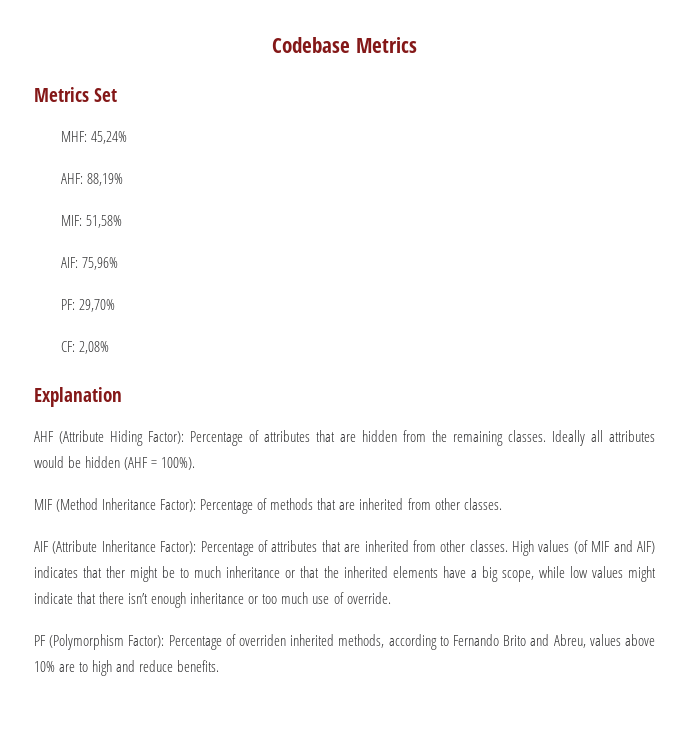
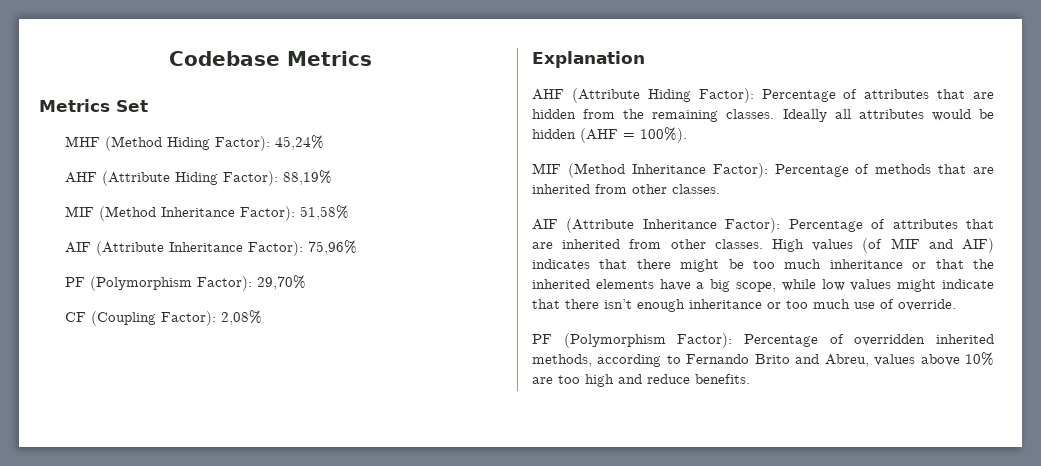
- MHF: 45,24%
- AHF: 88,19%
- MIF: 51,58%
- AIF: 75,96%
- PF: 29,70%
- CF: 2,08%
+ MHF (Method Hiding Factor): 45,24%
+ AHF (Attribute Hiding Factor): 88,19%
+ MIF (Method Inheritance Factor): 51,58%
+ AIF (Attribute Inheritance Factor): 75,96%
+ PF (Polymorphism Factor): 29,70%
+ CF (Coupling Factor): 2,08%
- High values (of MIF and AIF) indicates that ther might be to much inheritance or that the inherited elements have a big scope, while low values might indicate that there isn’t enough inheritance or too much use of override.
+ High values (of MIF and AIF) indicates that there might be too much inheritance or that the inherited elements have a big scope, while low values might indicate that there isn’t enough inheritance or too much use of override.
- PF (Polymorphism Factor): Percentage of overriden inherited methods, according to Fernando Brito and Abreu, values above 10% are to high and reduce benefits.
+ PF (Polymorphism Factor): Percentage of overridden inherited methods, according to Fernando Brito and Abreu, values above 10% are too high and reduce benefits.

